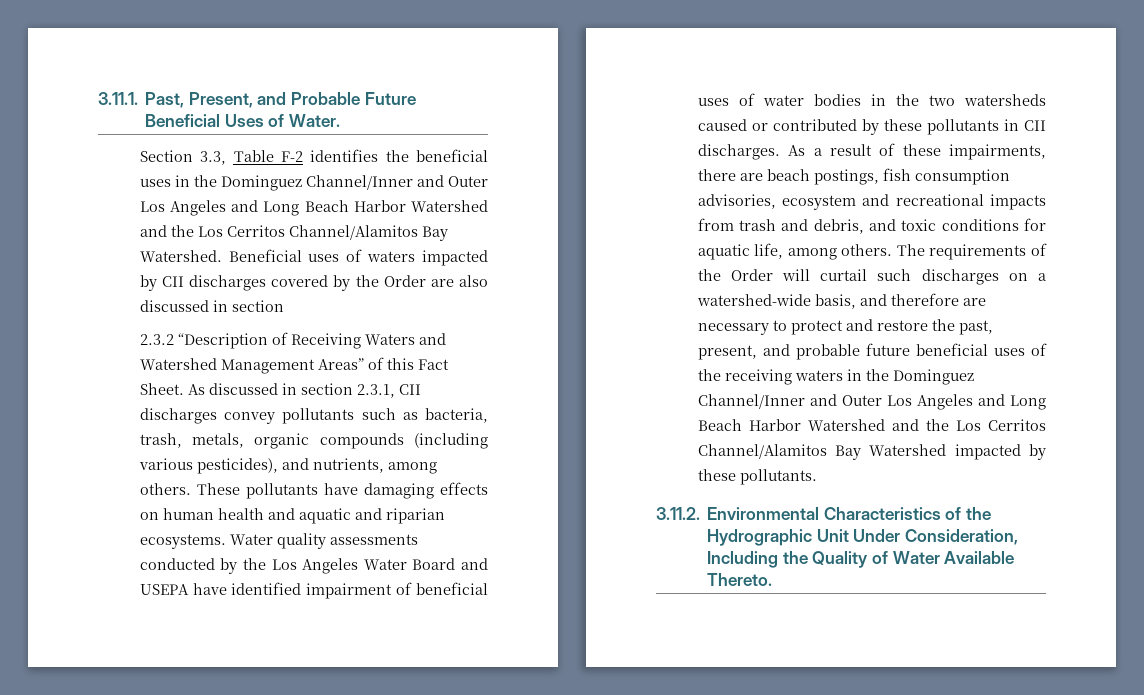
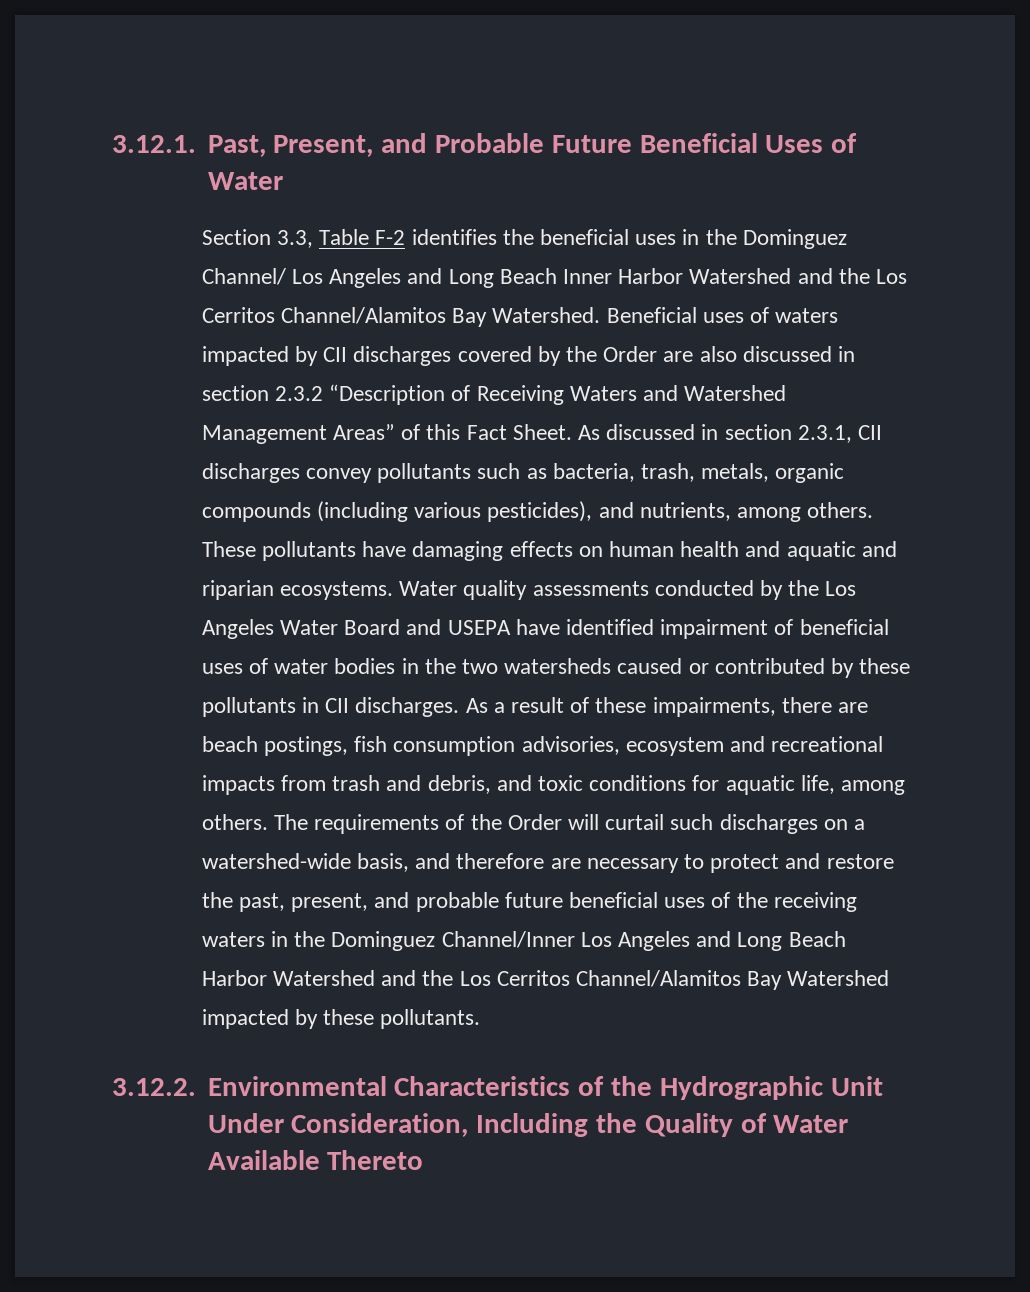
- 3.11.1. Past, Present, and Probable Future Beneficial Uses of Water.
+ 3.12.1. Past, Present, and Probable Future Beneficial Uses of Water
- Section 3.3, Table F-2 identifies the beneficial uses in the Dominguez Channel/Inner and Outer Los Angeles and Long Beach Harbor Watershed and the Los Cerritos Channel/Alamitos Bay Watershed.
+ Section 3.3, Table F-2 identifies the beneficial uses in the Dominguez Channel/ Los Angeles and Long Beach Inner Harbor Watershed and the Los Cerritos Channel/Alamitos Bay Watershed.
- Beneficial uses of waters impacted by CII discharges covered by the Order are also discussed in section
- 2.3.2 “Description of Receiving Waters and Watershed Management Areas” of this Fact Sheet.
+ Beneficial uses of waters impacted by CII discharges covered by the Order are also discussed in section 2.3.2 “Description of Receiving Waters and Watershed Management Areas” of this Fact Sheet.
- The requirements of the Order will curtail such discharges on a watershed-wide basis, and therefore are necessary to protect and restore the past, present, and probable future beneficial uses of the receiving waters in the Dominguez Channel/Inner and Outer Los Angeles and Long Beach Harbor Watershed and the Los Cerritos Channel/Alamitos Bay Watershed impacted by these pollutants.
+ The requirements of the Order will curtail such discharges on a watershed-wide basis, and therefore are necessary to protect and restore the past, present, and probable future beneficial uses of the receiving waters in the Dominguez Channel/Inner Los Angeles and Long Beach Harbor Watershed and the Los Cerritos Channel/Alamitos Bay Watershed impacted by these pollutants.
- 3.11.2. Environmental Characteristics of the Hydrographic Unit Under Consideration, Including the Quality of Water Available Thereto.
+ 3.12.2. Environmental Characteristics of the Hydrographic Unit Under Consideration, Including the Quality of Water Available Thereto

